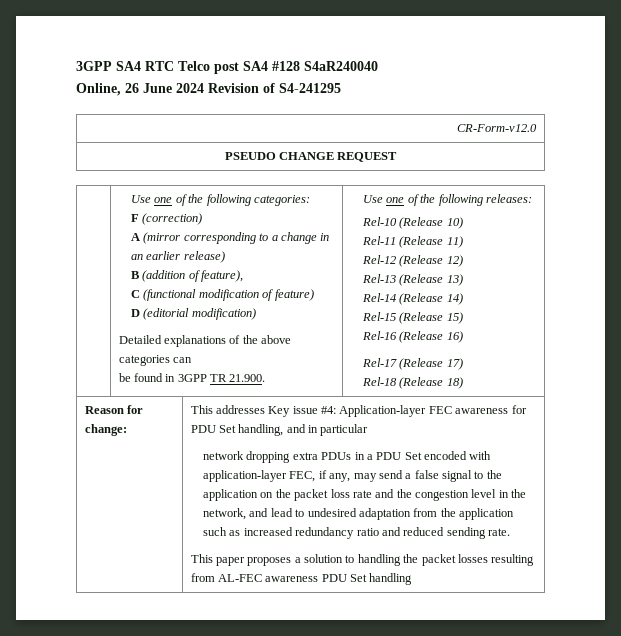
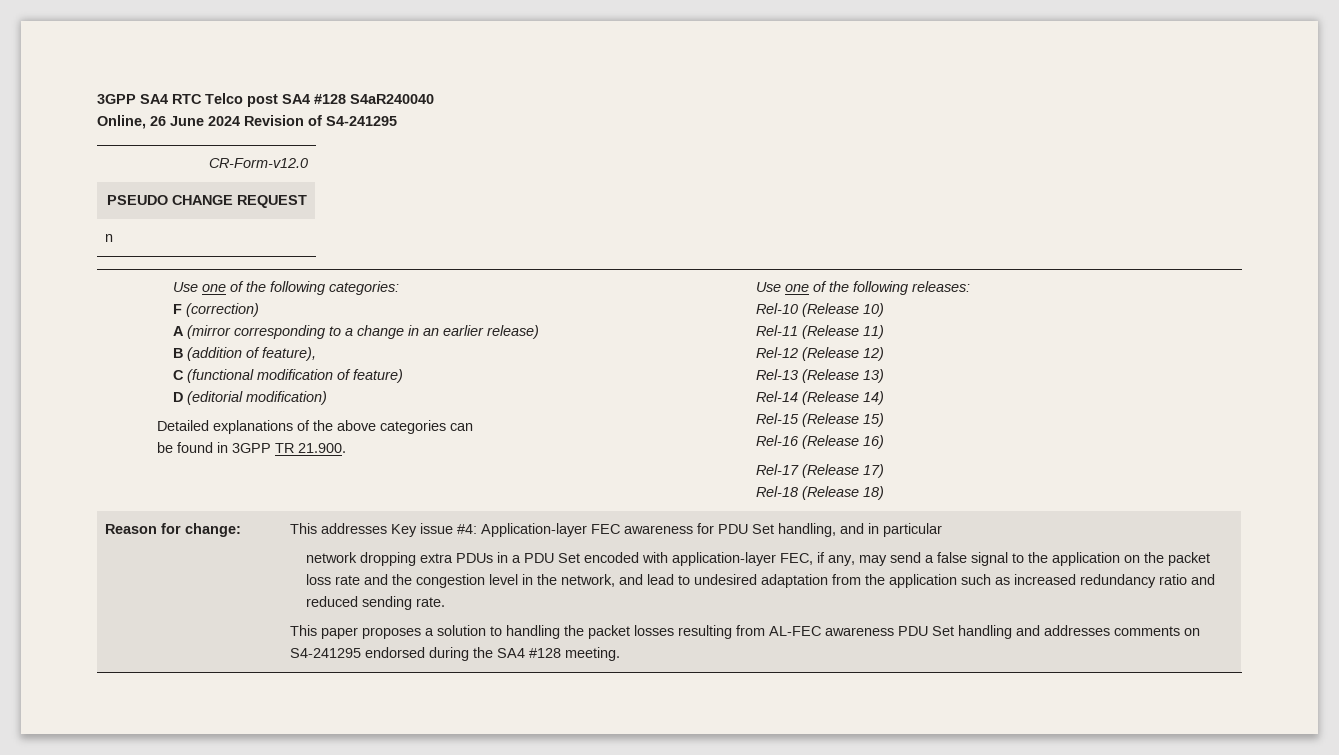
+ n
- This paper proposes a solution to handling the packet losses resulting from AL-FEC awareness PDU Set handling
+ This paper proposes a solution to handling the packet losses resulting from AL-FEC awareness PDU Set handling and addresses comments on S4-241295 endorsed during the SA4 #128 meeting.

